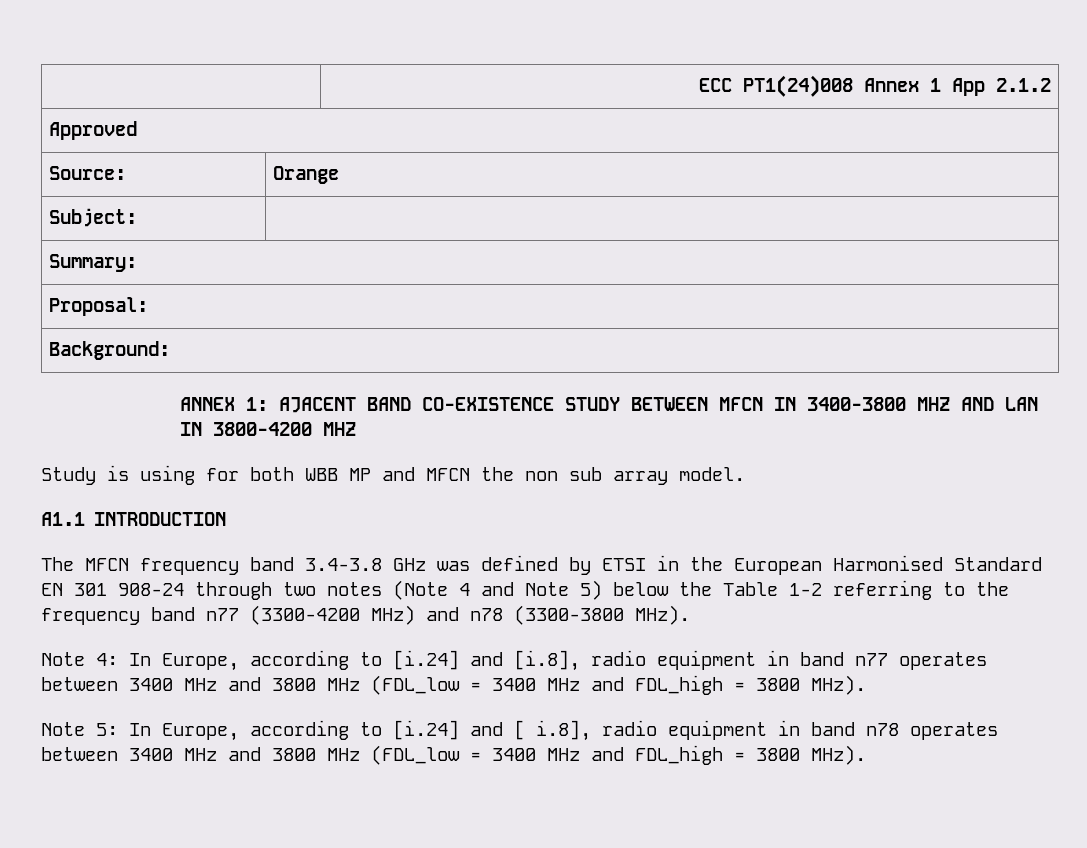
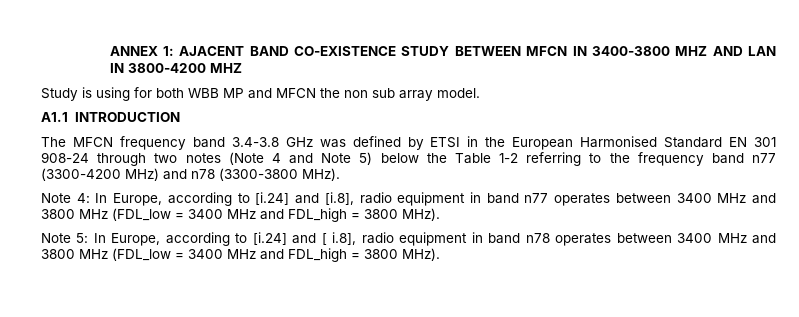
- | ECC PT1(24)008 Annex 1 App 2.1.2
- Approved
- Source: | Orange
- Subject: |
- Summary:
- Proposal:
- Background:

